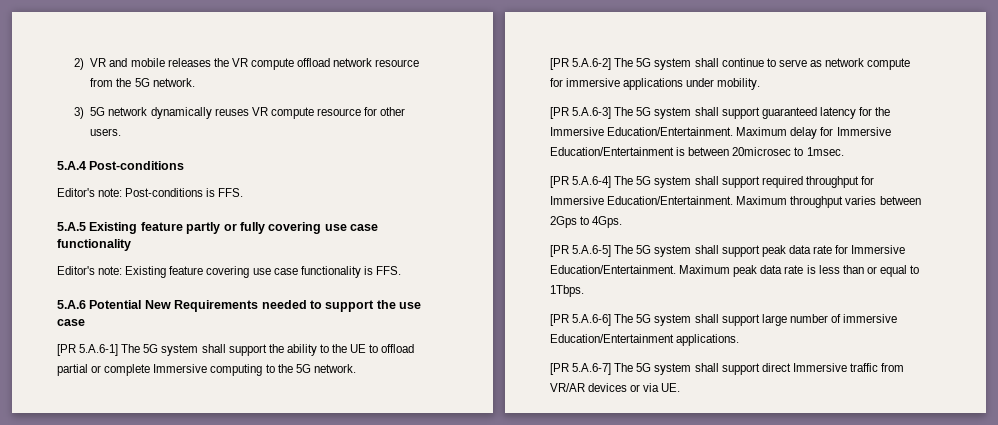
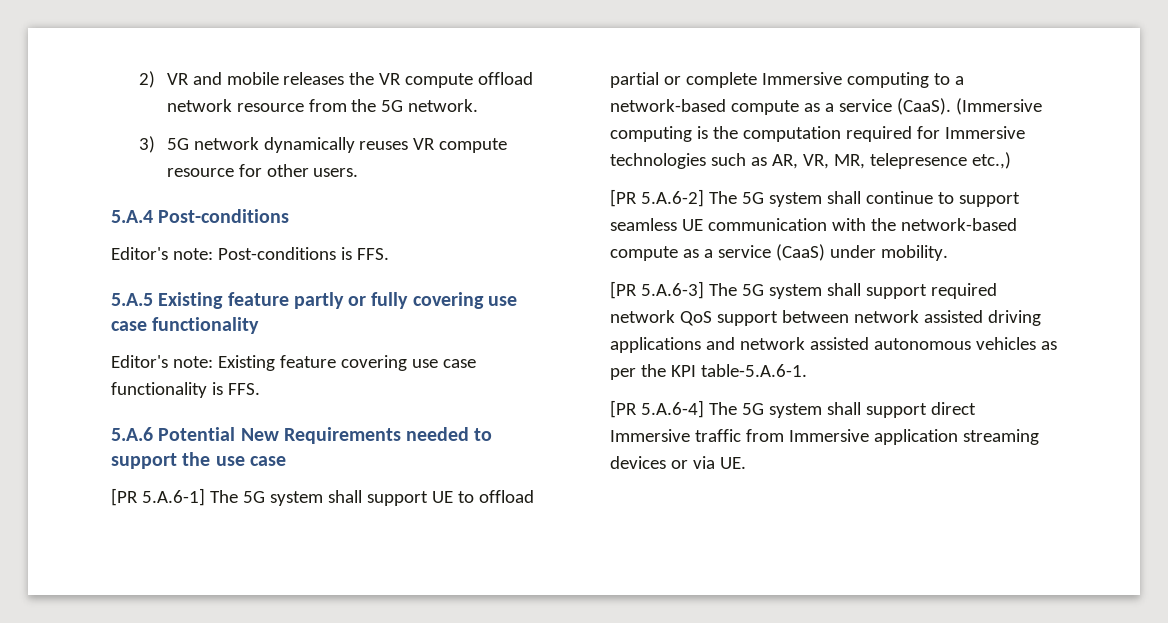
- [PR 5.A.6-1] The 5G system shall support the ability to the UE to offload partial or complete Immersive computing to the 5G network.
+ [PR 5.A.6-1] The 5G system shall support UE to offload partial or complete Immersive computing to a network-based compute as a service (CaaS). (Immersive computing is the computation required for Immersive technologies such as AR, VR, MR, telepresence etc.,)
- [PR 5.A.6-2] The 5G system shall continue to serve as network compute for immersive applications under mobility.
+ [PR 5.A.6-2] The 5G system shall continue to support seamless UE communication with the network-based compute as a service (CaaS) under mobility.
- [PR 5.A.6-3] The 5G system shall support guaranteed latency for the Immersive Education/Entertainment. Maximum delay for Immersive Education/Entertainment is between 20microsec to 1msec.
+ [PR 5.A.6-3] The 5G system shall support required network QoS support between network assisted driving applications and network assisted autonomous vehicles as per the KPI table-5.A.6-1.
- [PR 5.A.6-4] The 5G system shall support required throughput for Immersive Education/Entertainment. Maximum throughput varies between 2Gps to 4Gps.
- [PR 5.A.6-5] The 5G system shall support peak data rate for Immersive Education/Entertainment. Maximum peak data rate is less than or equal to 1Tbps.
- [PR 5.A.6-6] The 5G system shall support large number of immersive Education/Entertainment applications.
- [PR 5.A.6-7] The 5G system shall support direct Immersive traffic from VR/AR devices or via UE.
+ [PR 5.A.6-4] The 5G system shall support direct Immersive traffic from Immersive application streaming devices or via UE.

